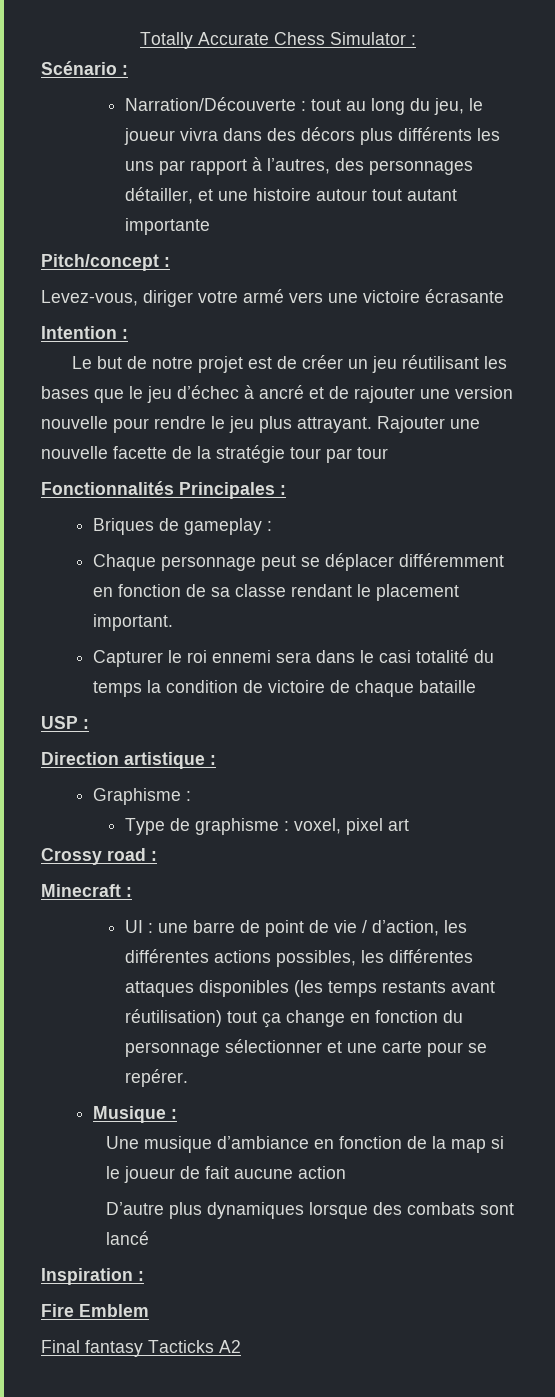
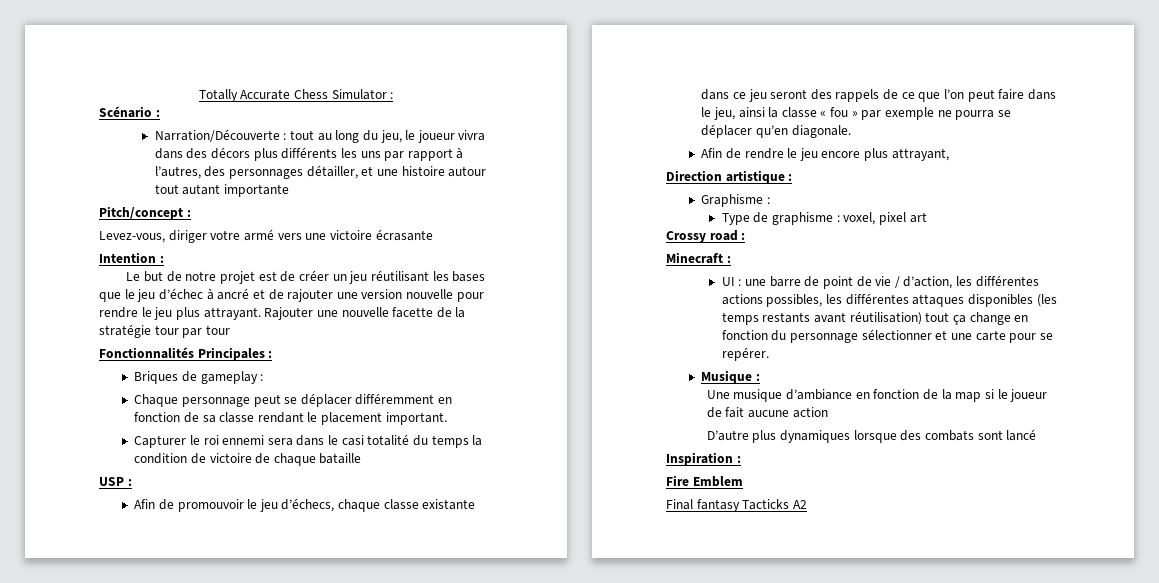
+ Afin de promouvoir le jeu d’échecs, chaque classe existante dans ce jeu seront des rappels de ce que l’on peut faire dans le jeu, ainsi la classe « fou » par exemple ne pourra se déplacer qu’en diagonale.
+ Afin de rendre le jeu encore plus attrayant,

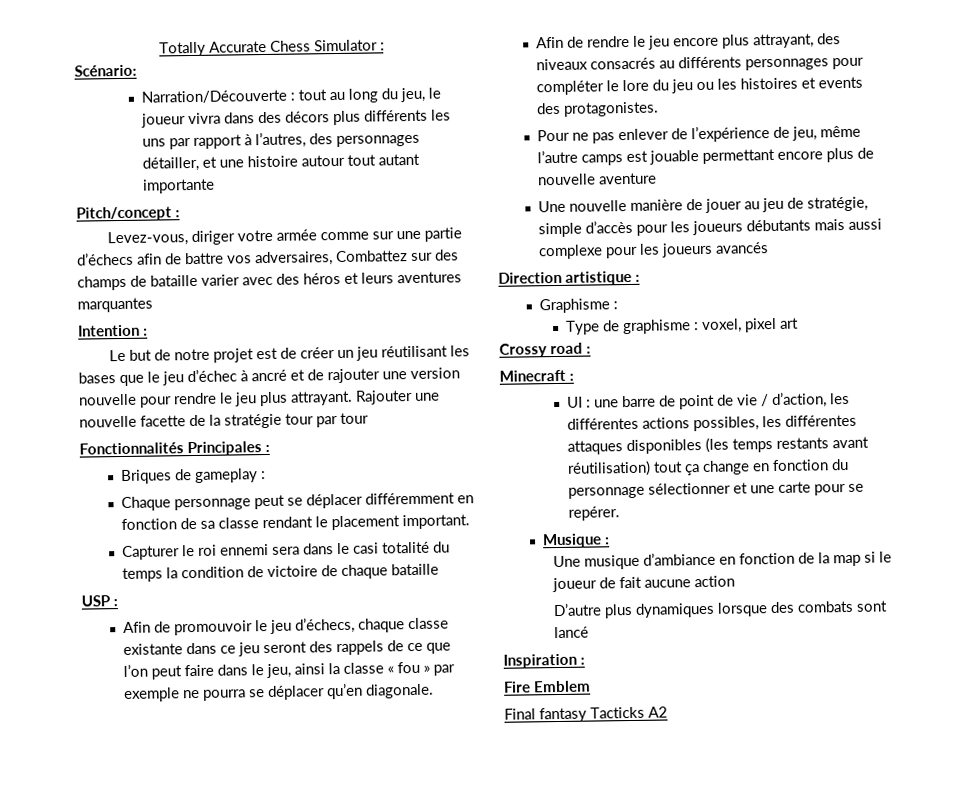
- Scénario :
+ Scénario:
- Levez-vous, diriger votre armé vers une victoire écrasante
+ Levez-vous, diriger votre armée comme sur une partie d’échecs afin de battre vos adversaires, Combattez sur des champs de bataille varier avec des héros et leurs aventures marquantes
- Afin de rendre le jeu encore plus attrayant,
+ Afin de rendre le jeu encore plus attrayant, des niveaux consacrés au différents personnages pour compléter le lore du jeu ou les histoires et events des protagonistes.
+ Pour ne pas enlever de l’expérience de jeu, même l’autre camps est jouable permettant encore plus de nouvelle aventure
+ Une nouvelle manière de jouer au jeu de stratégie, simple d’accès pour les joueurs débutants mais aussi complexe pour les joueurs avancés

